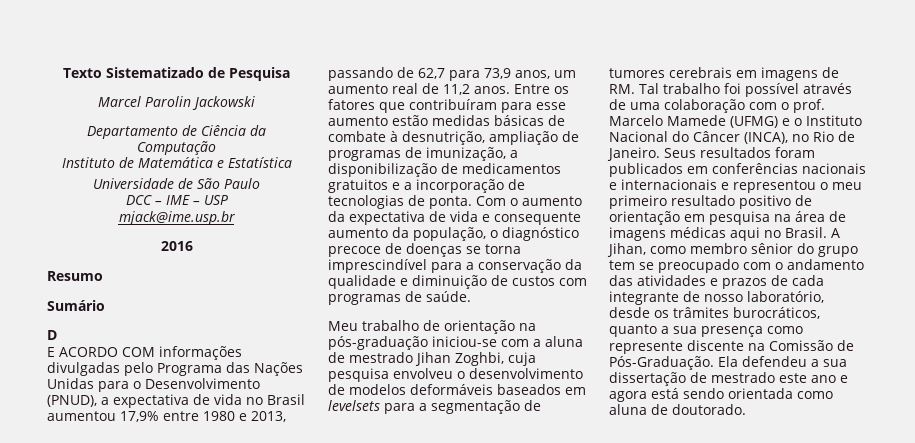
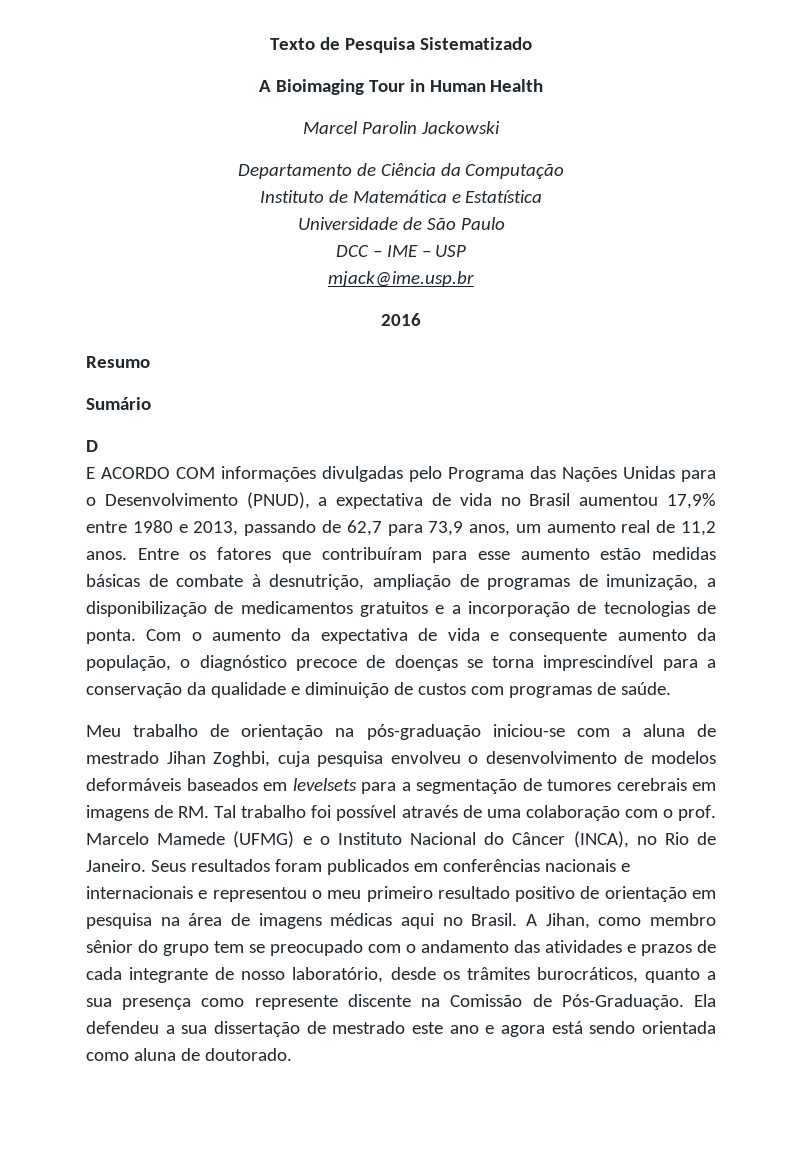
- Texto Sistematizado de Pesquisa
+ Texto de Pesquisa Sistematizado
+ A Bioimaging Tour in Human Health

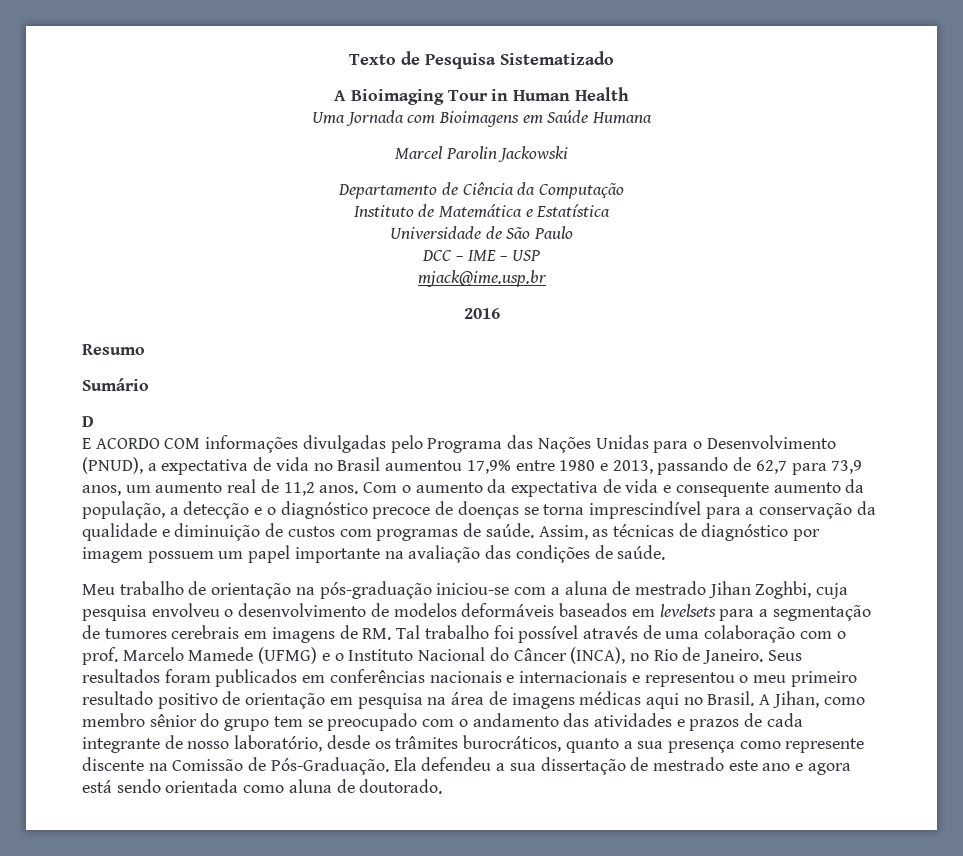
+ Uma Jornada com Bioimagens em Saúde Humana
- Entre os fatores que contribuíram para esse aumento estão medidas básicas de combate à desnutrição, ampliação de programas de imunização, a disponibilização de medicamentos gratuitos e a incorporação de tecnologias de ponta.
- Com o aumento da expectativa de vida e consequente aumento da população, o diagnóstico precoce de doenças se torna imprescindível para a conservação da qualidade e diminuição de custos com programas de saúde.
+ Com o aumento da expectativa de vida e consequente aumento da população, a detecção e o diagnóstico precoce de doenças se torna imprescindível para a conservação da qualidade e diminuição de custos com programas de saúde. Assim, as técnicas de diagnóstico por imagem possuem um papel importante na avaliação das condições de saúde.

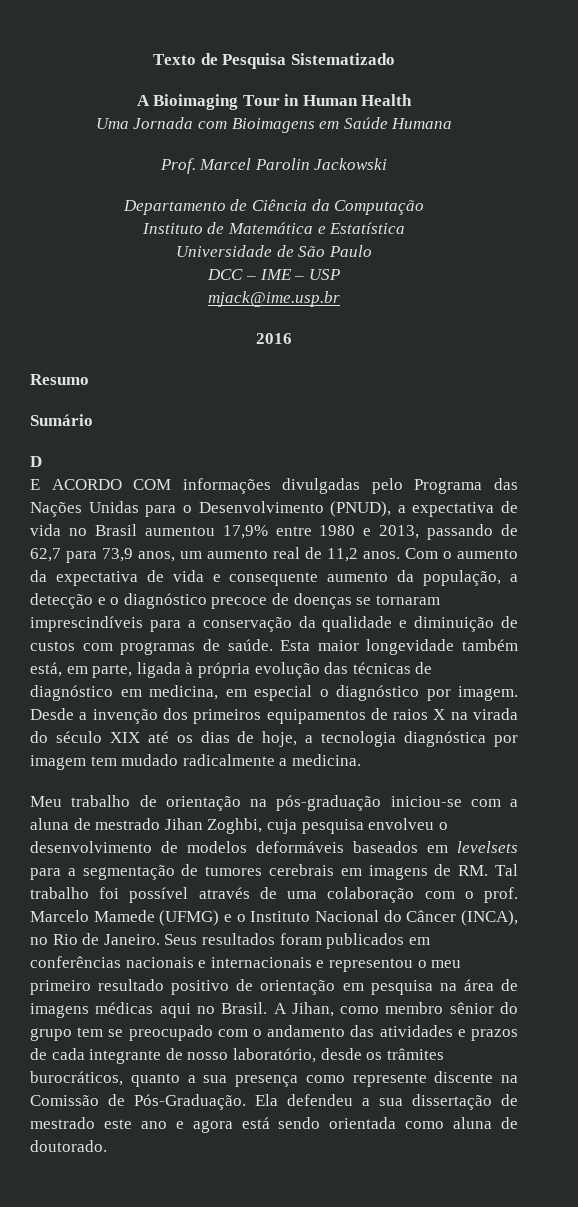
- Marcel Parolin Jackowski
+ Prof. Marcel Parolin Jackowski
- Com o aumento da expectativa de vida e consequente aumento da população, a detecção e o diagnóstico precoce de doenças se torna imprescindível para a conservação da qualidade e diminuição de custos com programas de saúde.
+ Com o aumento da expectativa de vida e consequente aumento da população, a detecção e o diagnóstico precoce de doenças se tornaram imprescindíveis para a conservação da qualidade e diminuição de custos com programas de saúde.
- Assim, as técnicas de diagnóstico por imagem possuem um papel importante na avaliação das condições de saúde.
+ Esta maior longevidade também está, em parte, ligada à própria evolução das técnicas de diagnóstico em medicina, em especial o diagnóstico por imagem. Desde a invenção dos primeiros equipamentos de raios X na virada do século XIX até os dias de hoje, a tecnologia diagnóstica por imagem tem mudado radicalmente a medicina.

